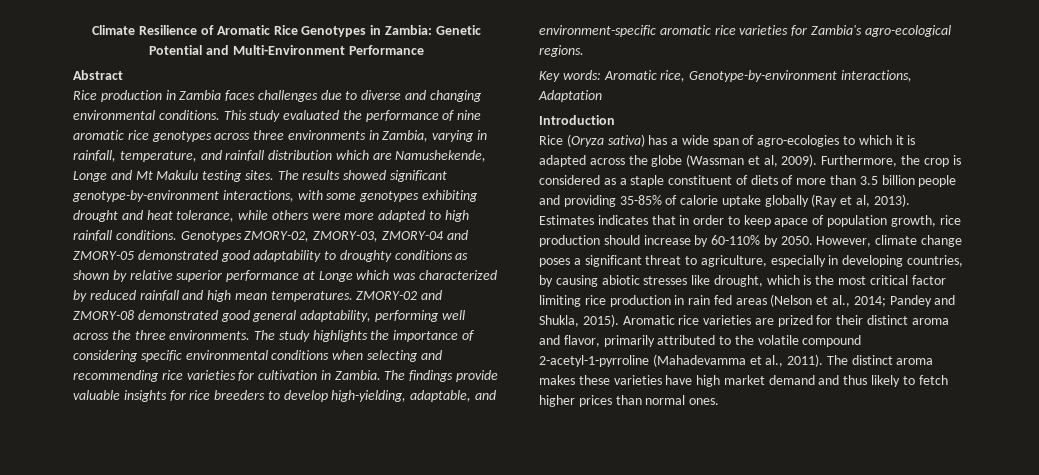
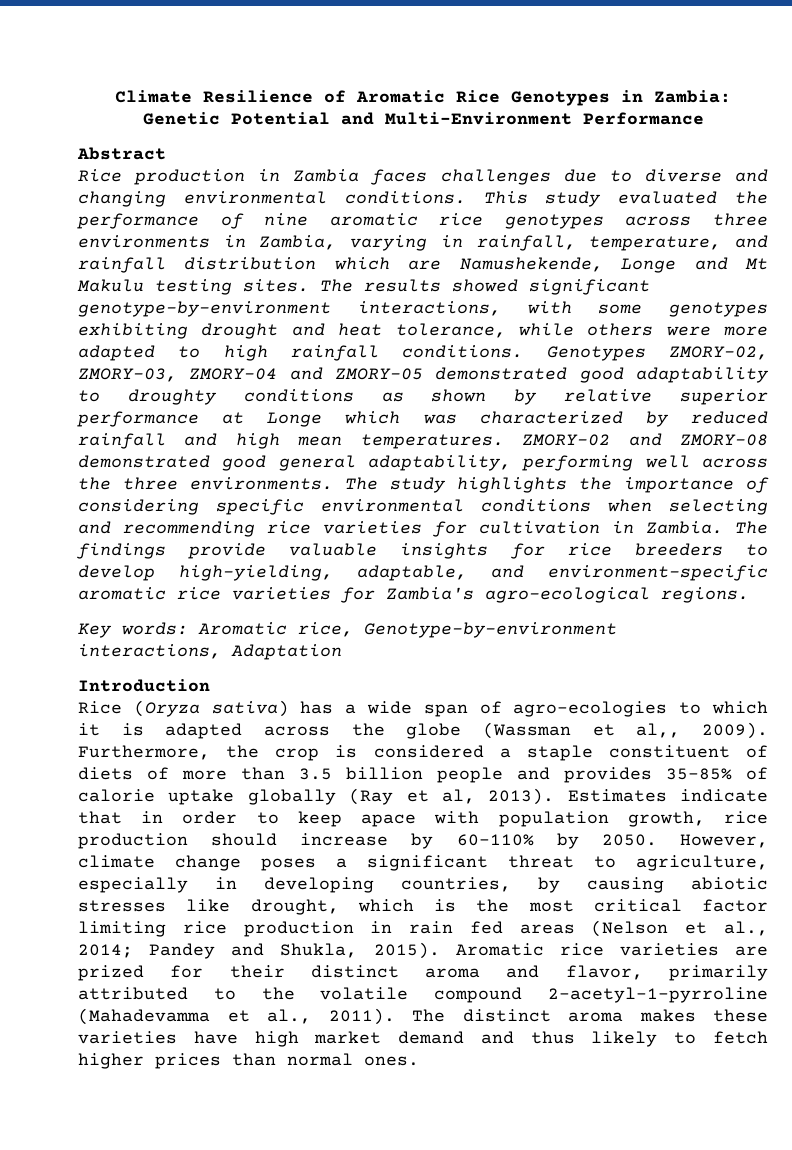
- Rice (Oryza sativa) has a wide span of agro-ecologies to which it is adapted across the globe (Wassman et al, 2009).
+ Rice (Oryza sativa) has a wide span of agro-ecologies to which it is adapted across the globe (Wassman et al,, 2009).
- Furthermore, the crop is considered as a staple constituent of diets of more than 3.5 billion people and providing 35-85% of calorie uptake globally (Ray et al, 2013).
+ Furthermore, the crop is considered a staple constituent of diets of more than 3.5 billion people and provides 35-85% of calorie uptake globally (Ray et al, 2013).
- Estimates indicates that in order to keep apace of population growth, rice production should increase by 60-110% by 2050.
+ Estimates indicate that in order to keep apace with population growth, rice production should increase by 60-110% by 2050.

